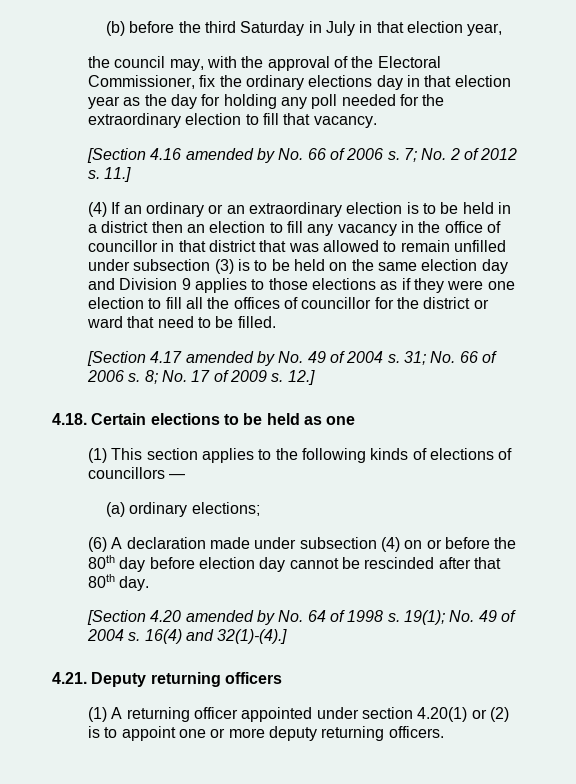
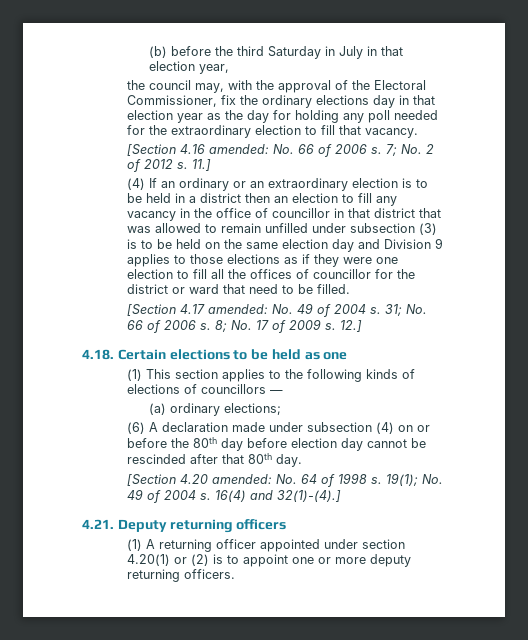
- [Section 4.16 amended by No. 66 of 2006 s.
+ [Section 4.16 amended: No. 66 of 2006 s.
- [Section 4.17 amended by No. 49 of 2004 s.
+ [Section 4.17 amended: No. 49 of 2004 s.
- [Section 4.20 amended by No. 64 of 1998 s.
+ [Section 4.20 amended: No. 64 of 1998 s.

